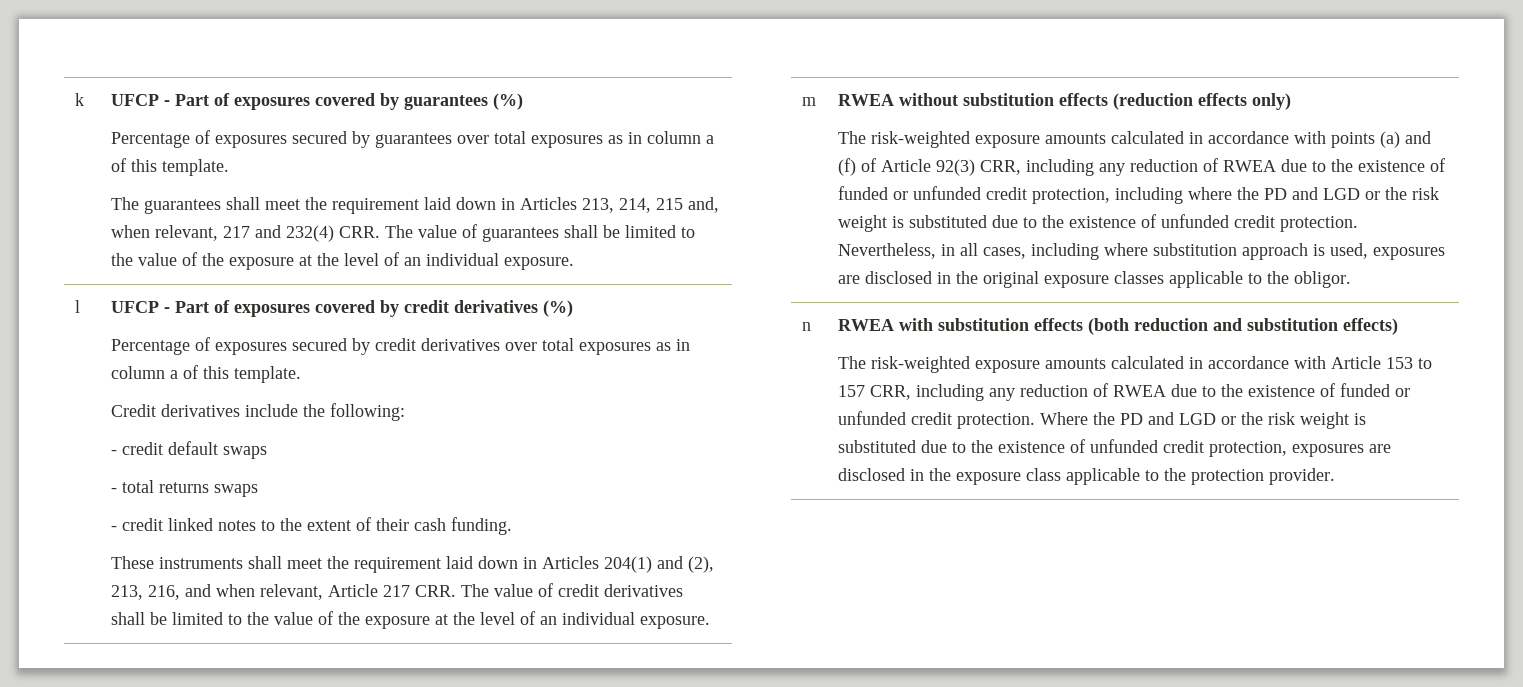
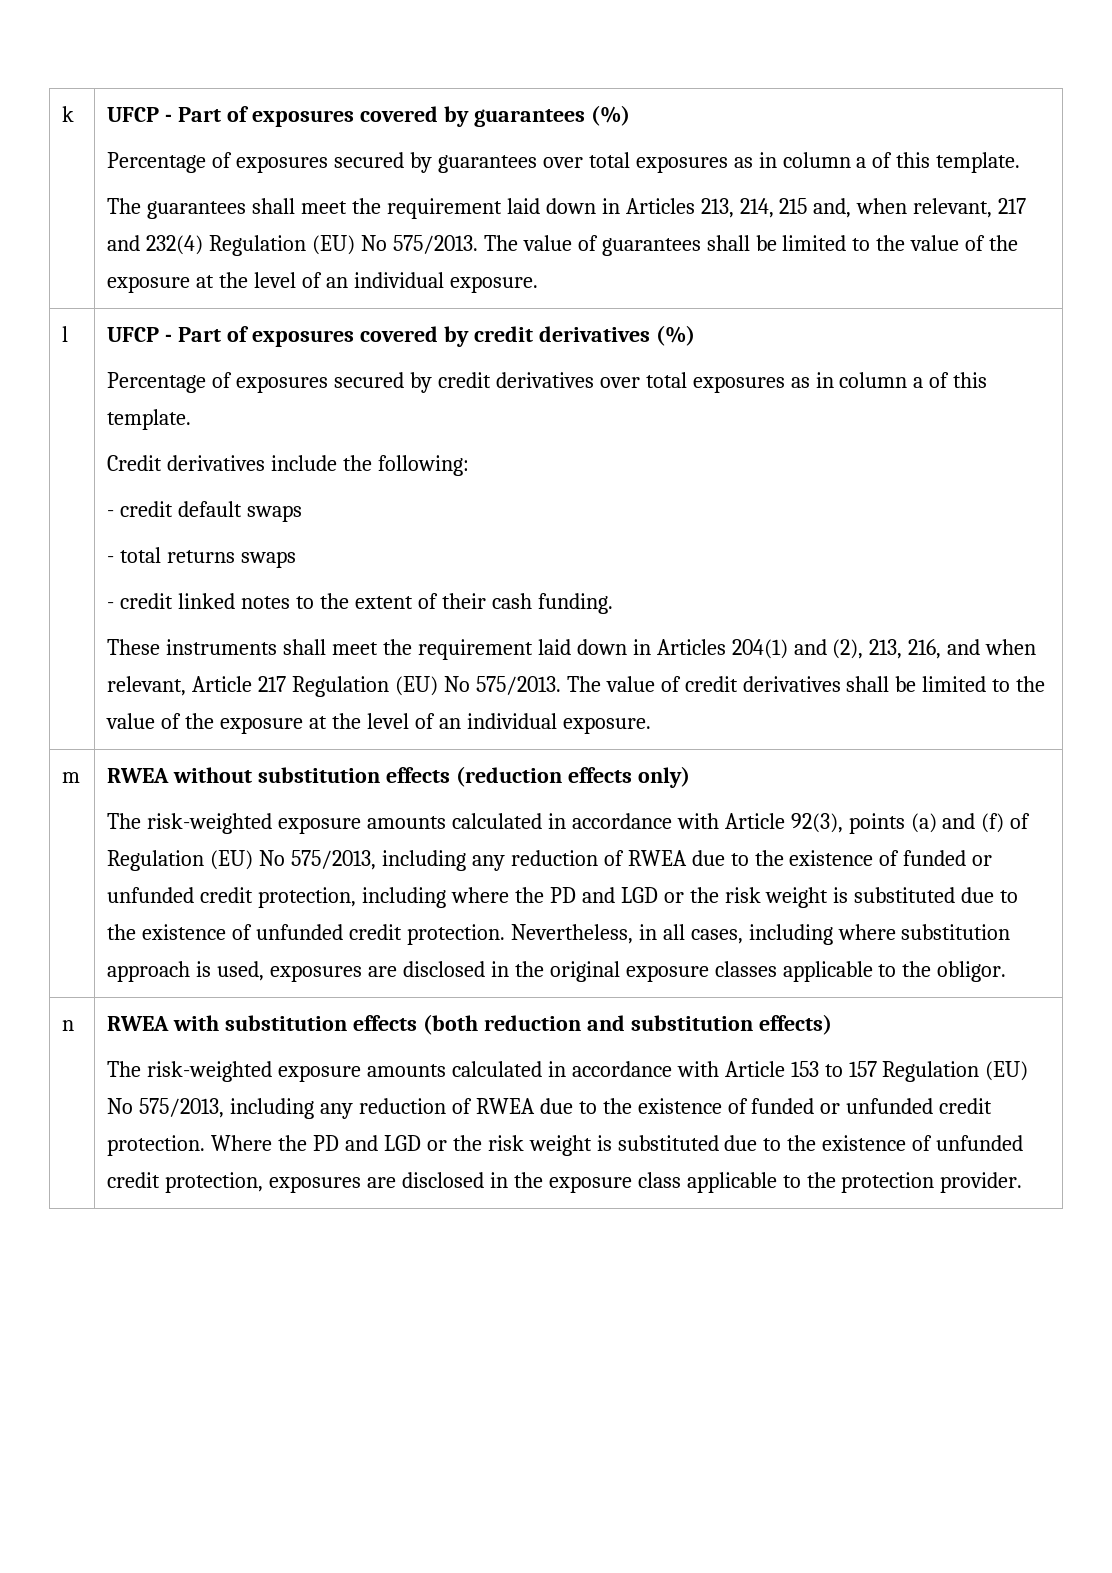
- The guarantees shall meet the requirement laid down in Articles 213, 214, 215 and, when relevant, 217 and 232(4) CRR. The value of guarantees shall be limited to the value of the exposure at the level of an individual exposure.
+ The guarantees shall meet the requirement laid down in Articles 213, 214, 215 and, when relevant, 217 and 232(4) Regulation (EU) No 575/2013. The value of guarantees shall be limited to the value of the exposure at the level of an individual exposure.
- These instruments shall meet the requirement laid down in Articles 204(1) and (2), 213, 216, and when relevant, Article 217 CRR. The value of credit derivatives shall be limited to the value of the exposure at the level of an individual exposure.
+ These instruments shall meet the requirement laid down in Articles 204(1) and (2), 213, 216, and when relevant, Article 217 Regulation (EU) No 575/2013. The value of credit derivatives shall be limited to the value of the exposure at the level of an individual exposure.
- The risk-weighted exposure amounts calculated in accordance with points (a) and (f) of Article 92(3) CRR, including any reduction of RWEA due to the existence of funded or unfunded credit protection, including where the PD and LGD or the risk weight is substituted due to the existence of unfunded credit protection.
+ The risk-weighted exposure amounts calculated in accordance with Article 92(3), points (a) and (f) of Regulation (EU) No 575/2013, including any reduction of RWEA due to the existence of funded or unfunded credit protection, including where the PD and LGD or the risk weight is substituted due to the existence of unfunded credit protection.
- The risk-weighted exposure amounts calculated in accordance with Article 153 to 157 CRR, including any reduction of RWEA due to the existence of funded or unfunded credit protection.
+ The risk-weighted exposure amounts calculated in accordance with Article 153 to 157 Regulation (EU) No 575/2013, including any reduction of RWEA due to the existence of funded or unfunded credit protection.

